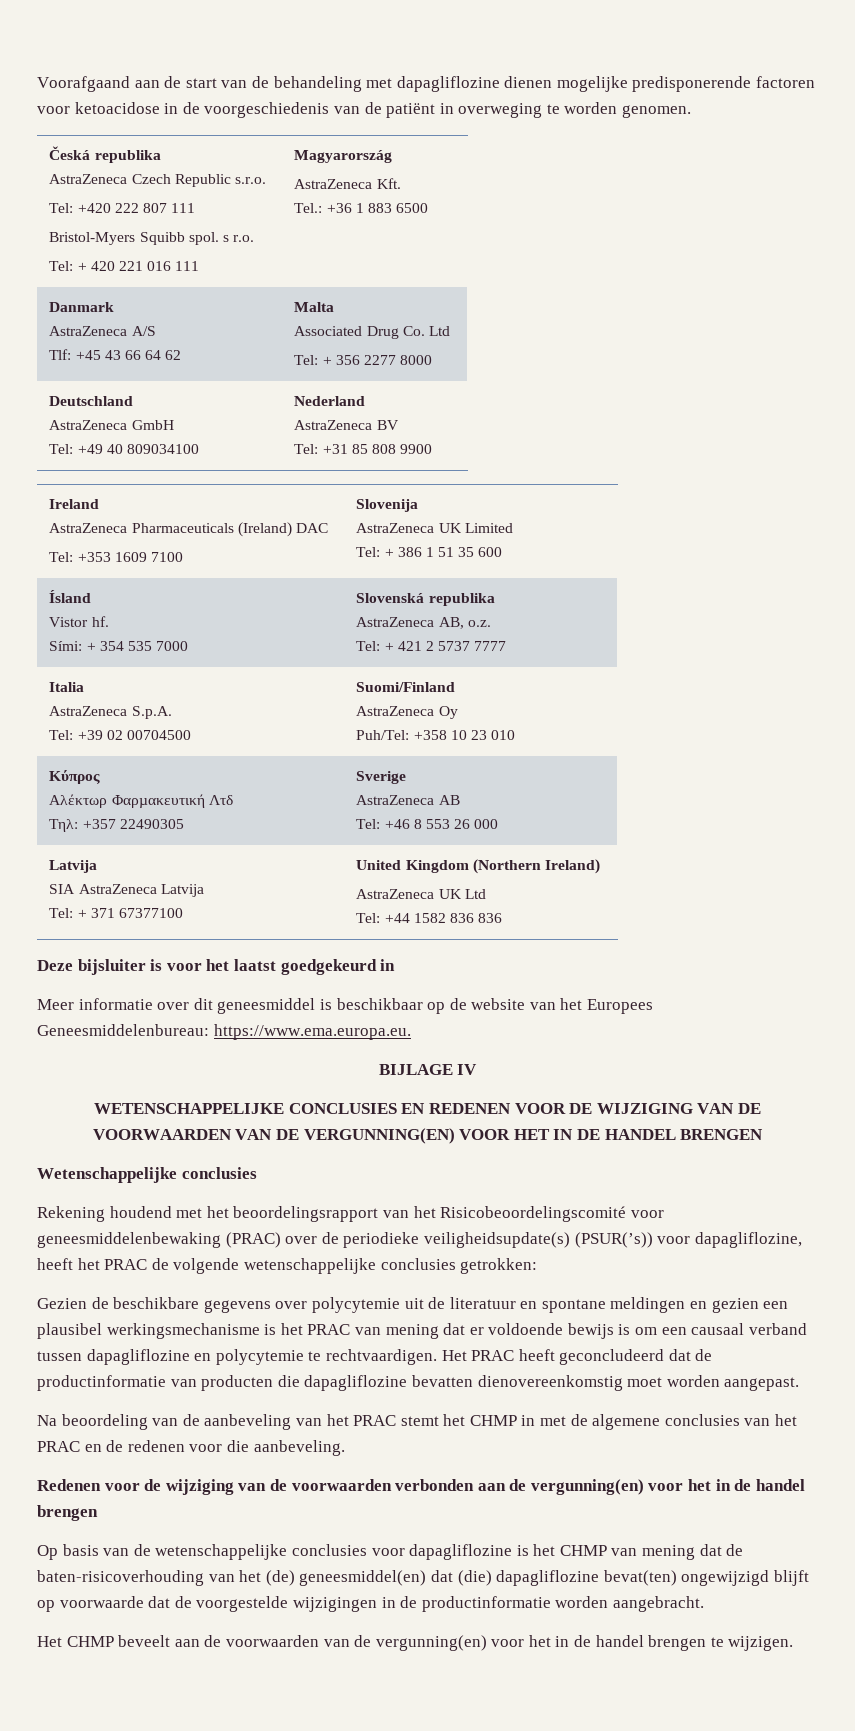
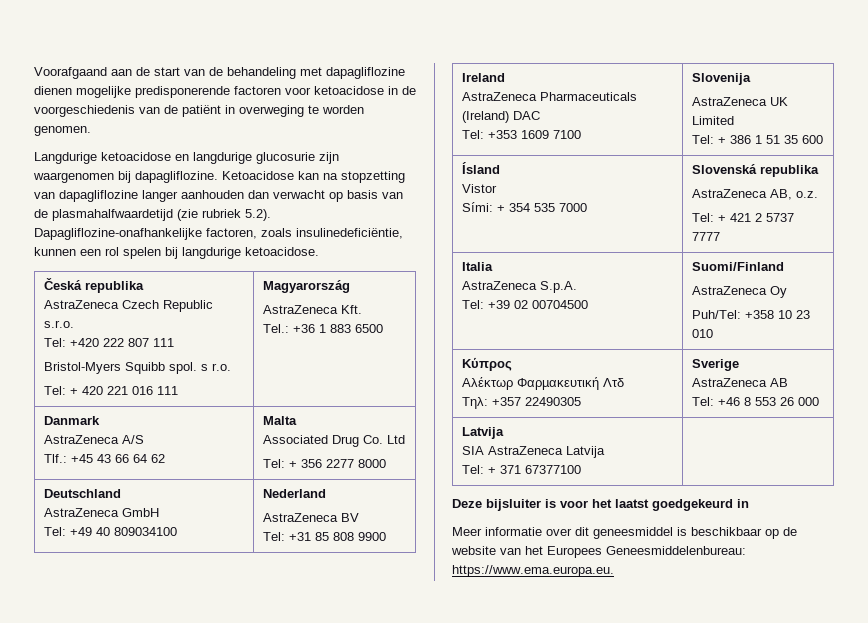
+ Langdurige ketoacidose en langdurige glucosurie zijn waargenomen bij dapagliflozine. Ketoacidose kan na stopzetting van dapagliflozine langer aanhouden dan verwacht op basis van de plasmahalfwaardetijd (zie rubriek 5.2). Dapagliflozine-onafhankelijke factoren, zoals insulinedeficiëntie, kunnen een rol spelen bij langdurige ketoacidose.
  Danmark
  AstraZeneca A/S
- Tlf: +45 43 66 64 62 | Malta
+ Tlf.: +45 43 66 64 62 | Malta
  Ísland
- Vistor hf.
+ Vistor
  Κύπρος
  Αλέκτωρ Φαρµακευτική Λτδ
  Τηλ: +357 22490305 | Sverige
  AstraZeneca AB
  Tel: +46 8 553 26 000
  Latvija
  SIA AstraZeneca Latvija
- Tel: + 371 67377100 | United Kingdom (Northern Ireland)
- AstraZeneca UK Ltd
- Tel: +44 1582 836 836
+ Tel: + 371 67377100 |
- BIJLAGE IV
- WETENSCHAPPELIJKE CONCLUSIES EN REDENEN VOOR DE WIJZIGING VAN DE VOORWAARDEN VAN DE VERGUNNING(EN) VOOR HET IN DE HANDEL BRENGEN
- Wetenschappelijke conclusies
- Rekening houdend met het beoordelingsrapport van het Risicobeoordelingscomité voor geneesmiddelenbewaking (PRAC) over de periodieke veiligheidsupdate(s) (PSUR(’s)) voor dapagliflozine, heeft het PRAC de volgende wetenschappelijke conclusies getrokken:
- Gezien de beschikbare gegevens over polycytemie uit de literatuur en spontane meldingen en gezien een plausibel werkingsmechanisme is het PRAC van mening dat er voldoende bewijs is om een causaal verband tussen dapagliflozine en polycytemie te rechtvaardigen. Het PRAC heeft geconcludeerd dat de productinformatie van producten die dapagliflozine bevatten dienovereenkomstig moet worden aangepast.
- Na beoordeling van de aanbeveling van het PRAC stemt het CHMP in met de algemene conclusies van het PRAC en de redenen voor die aanbeveling.
- Redenen voor de wijziging van de voorwaarden verbonden aan de vergunning(en) voor het in de handel brengen
- Op basis van de wetenschappelijke conclusies voor dapagliflozine is het CHMP van mening dat de baten-risicoverhouding van het (de) geneesmiddel(en) dat (die) dapagliflozine bevat(ten) ongewijzigd blijft op voorwaarde dat de voorgestelde wijzigingen in de productinformatie worden aangebracht.
- Het CHMP beveelt aan de voorwaarden van de vergunning(en) voor het in de handel brengen te wijzigen.

